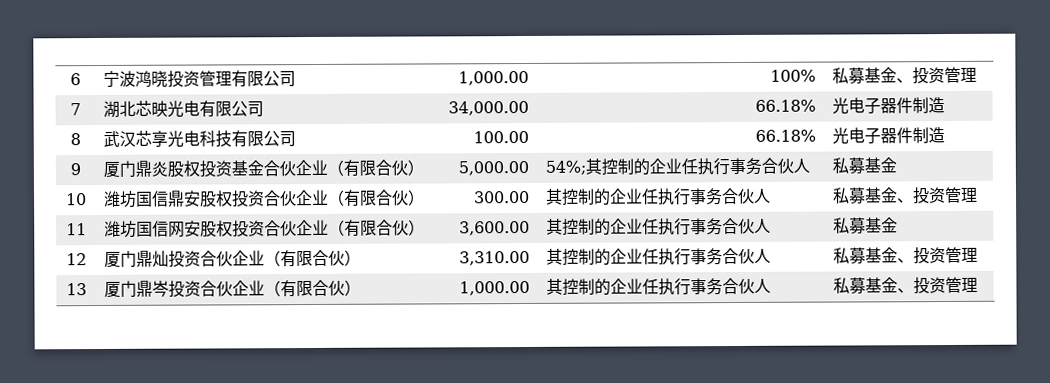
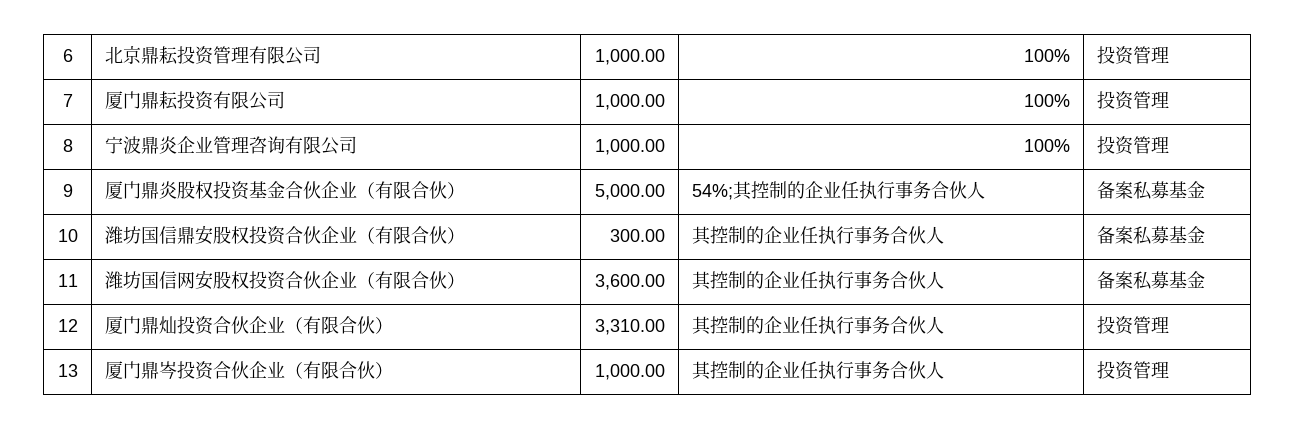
- 6 | 宁波鸿晓投资管理有限公司 | 1,000.00 | 100% | 私募基金、投资管理
+ 6 | 北京鼎耘投资管理有限公司 | 1,000.00 | 100% | 投资管理
- 7 | 湖北芯映光电有限公司 | 34,000.00 | 66.18% | 光电子器件制造
- 8 | 武汉芯享光电科技有限公司 | 100.00 | 66.18% | 光电子器件制造
+ 7 | 厦门鼎耘投资有限公司 | 1,000.00 | 100% | 投资管理
+ 8 | 宁波鼎炎企业管理咨询有限公司 | 1,000.00 | 100% | 投资管理
- 9 | 厦门鼎炎股权投资基金合伙企业（有限合伙） | 5,000.00 | 54%;其控制的企业任执行事务合伙人 | 私募基金
+ 9 | 厦门鼎炎股权投资基金合伙企业（有限合伙） | 5,000.00 | 54%;其控制的企业任执行事务合伙人 | 备案私募基金
- 10 | 潍坊国信鼎安股权投资合伙企业（有限合伙） | 300.00 | 其控制的企业任执行事务合伙人 | 私募基金、投资管理
+ 10 | 潍坊国信鼎安股权投资合伙企业（有限合伙） | 300.00 | 其控制的企业任执行事务合伙人 | 备案私募基金
- 11 | 潍坊国信网安股权投资合伙企业（有限合伙） | 3,600.00 | 其控制的企业任执行事务合伙人 | 私募基金
+ 11 | 潍坊国信网安股权投资合伙企业（有限合伙） | 3,600.00 | 其控制的企业任执行事务合伙人 | 备案私募基金
- 12 | 厦门鼎灿投资合伙企业（有限合伙） | 3,310.00 | 其控制的企业任执行事务合伙人 | 私募基金、投资管理
+ 12 | 厦门鼎灿投资合伙企业（有限合伙） | 3,310.00 | 其控制的企业任执行事务合伙人 | 投资管理
- 13 | 厦门鼎岑投资合伙企业（有限合伙） | 1,000.00 | 其控制的企业任执行事务合伙人 | 私募基金、投资管理
+ 13 | 厦门鼎岑投资合伙企业（有限合伙） | 1,000.00 | 其控制的企业任执行事务合伙人 | 投资管理

